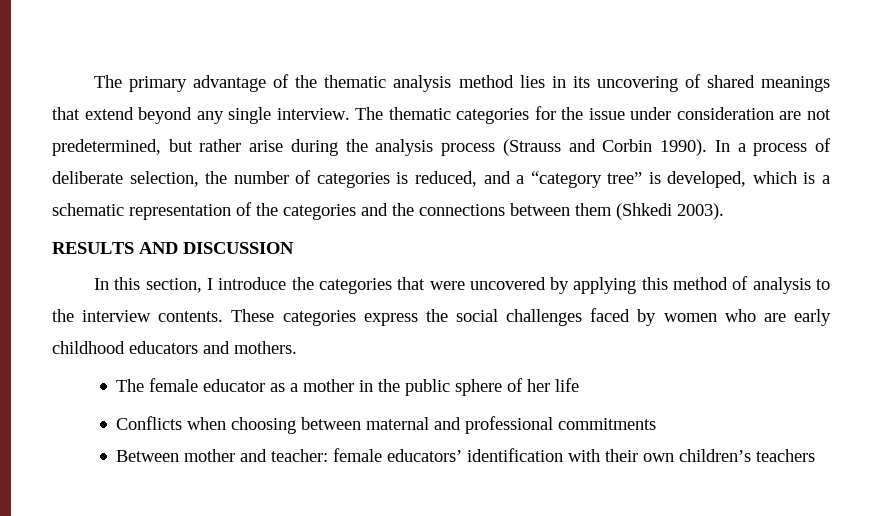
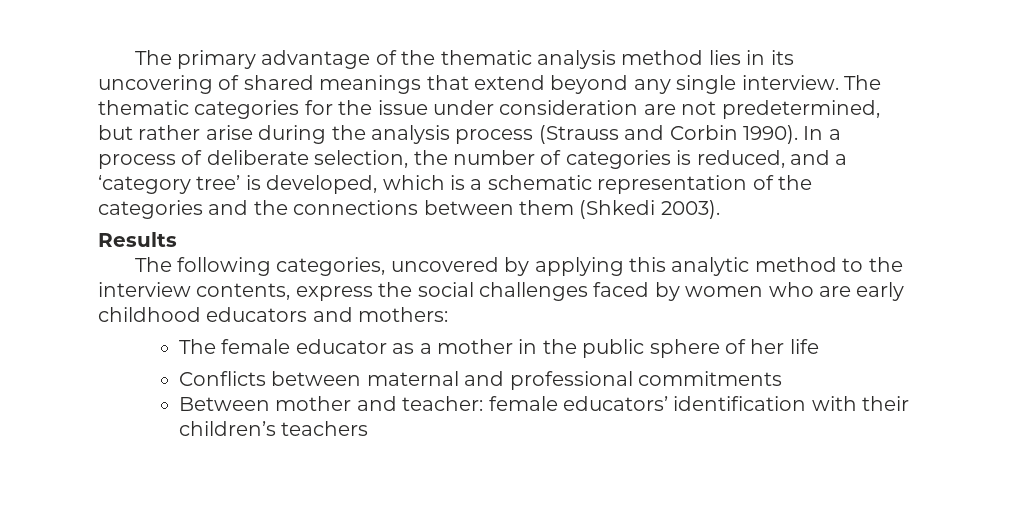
- In a process of deliberate selection, the number of categories is reduced, and a “category tree” is developed, which is a schematic representation of the categories and the connections between them (Shkedi 2003).
+ In a process of deliberate selection, the number of categories is reduced, and a ‘category tree’ is developed, which is a schematic representation of the categories and the connections between them (Shkedi 2003).
- RESULTS AND DISCUSSION
- In this section, I introduce the categories that were uncovered by applying this method of analysis to the interview contents. These categories express the social challenges faced by women who are early childhood educators and mothers.
+ Results
+ The following categories, uncovered by applying this analytic method to the interview contents, express the social challenges faced by women who are early childhood educators and mothers:
- Conflicts when choosing between maternal and professional commitments
+ Conflicts between maternal and professional commitments
- Between mother and teacher: female educators’ identification with their own children’s teachers
+ Between mother and teacher: female educators’ identification with their children’s teachers

